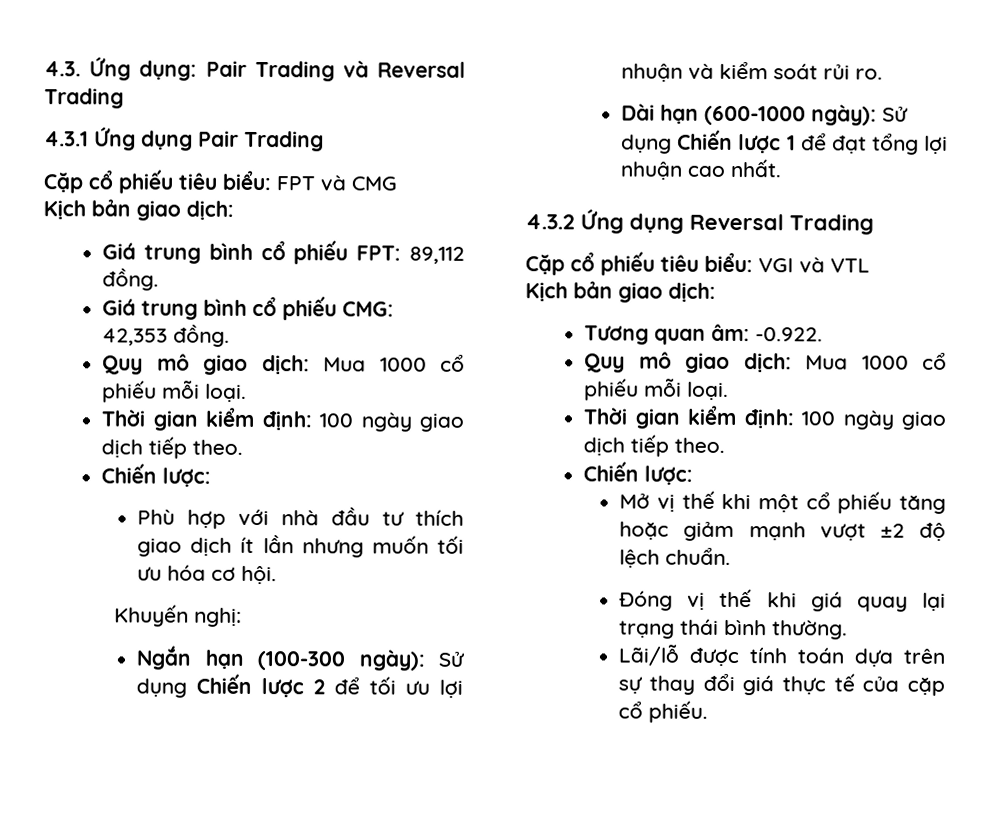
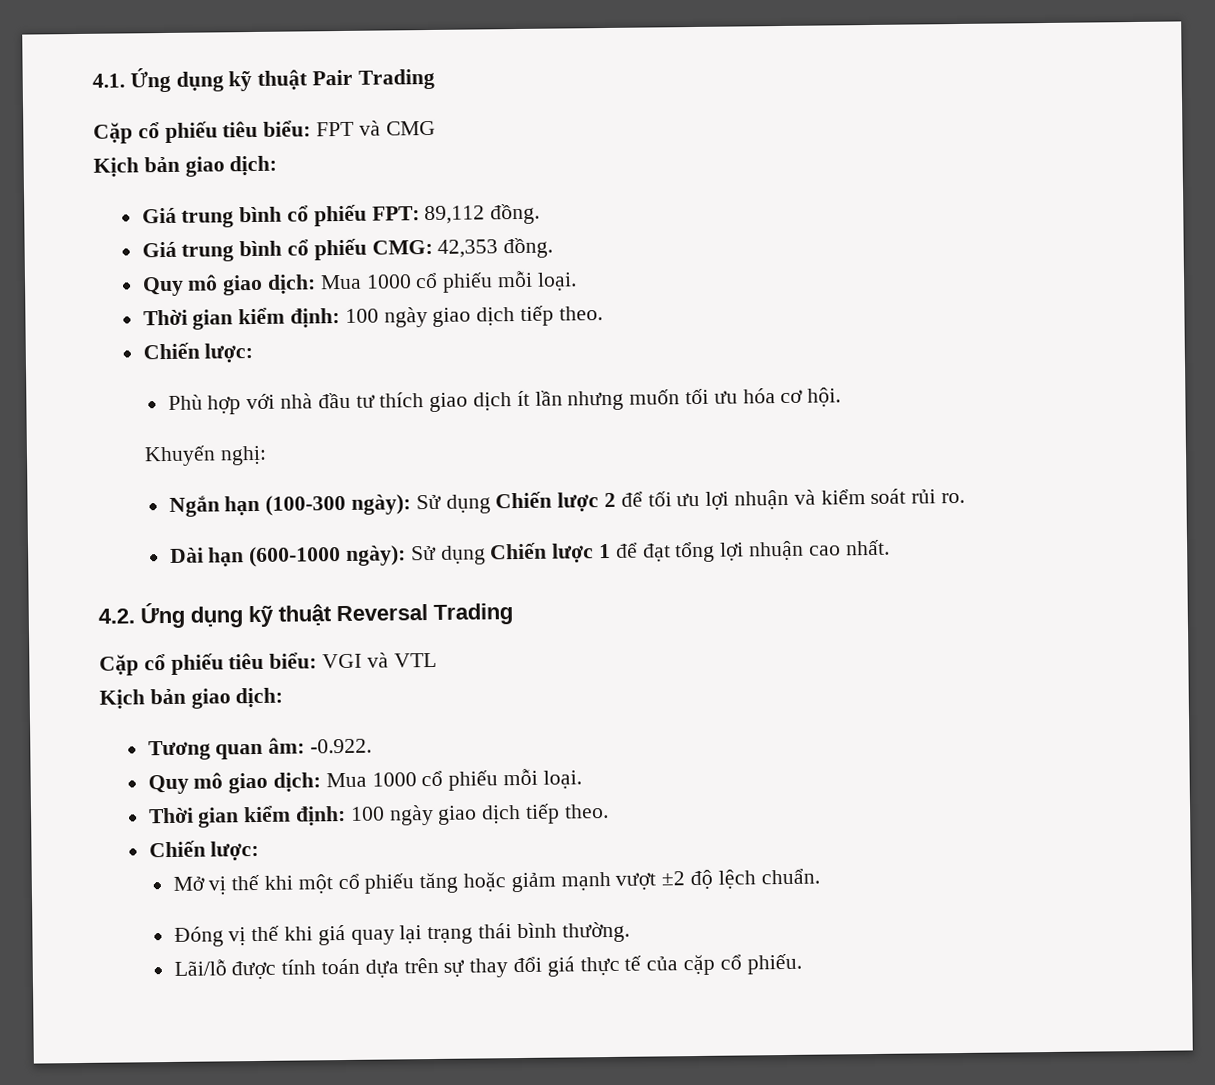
- 4.3. Ứng dụng: Pair Trading và Reversal Trading
- 4.3.1 Ứng dụng Pair Trading
+ 4.1. Ứng dụng kỹ thuật Pair Trading
- 4.3.2 Ứng dụng Reversal Trading
+ 4.2. Ứng dụng kỹ thuật Reversal Trading

